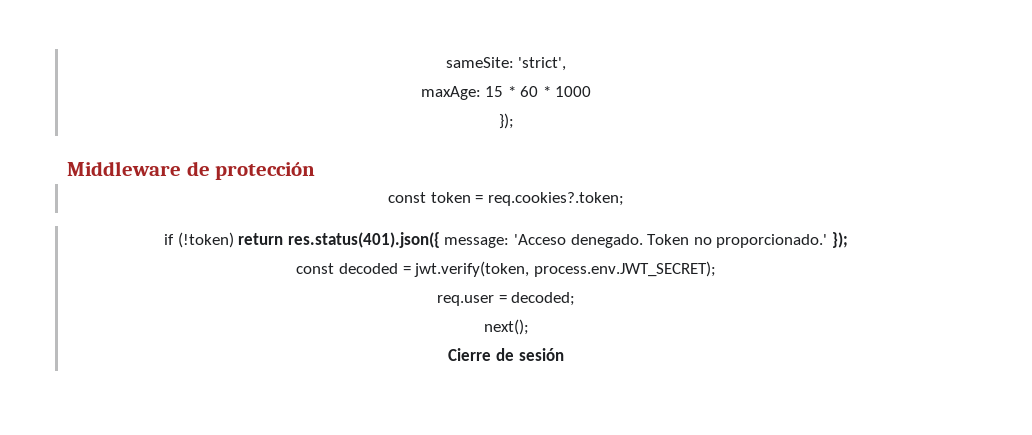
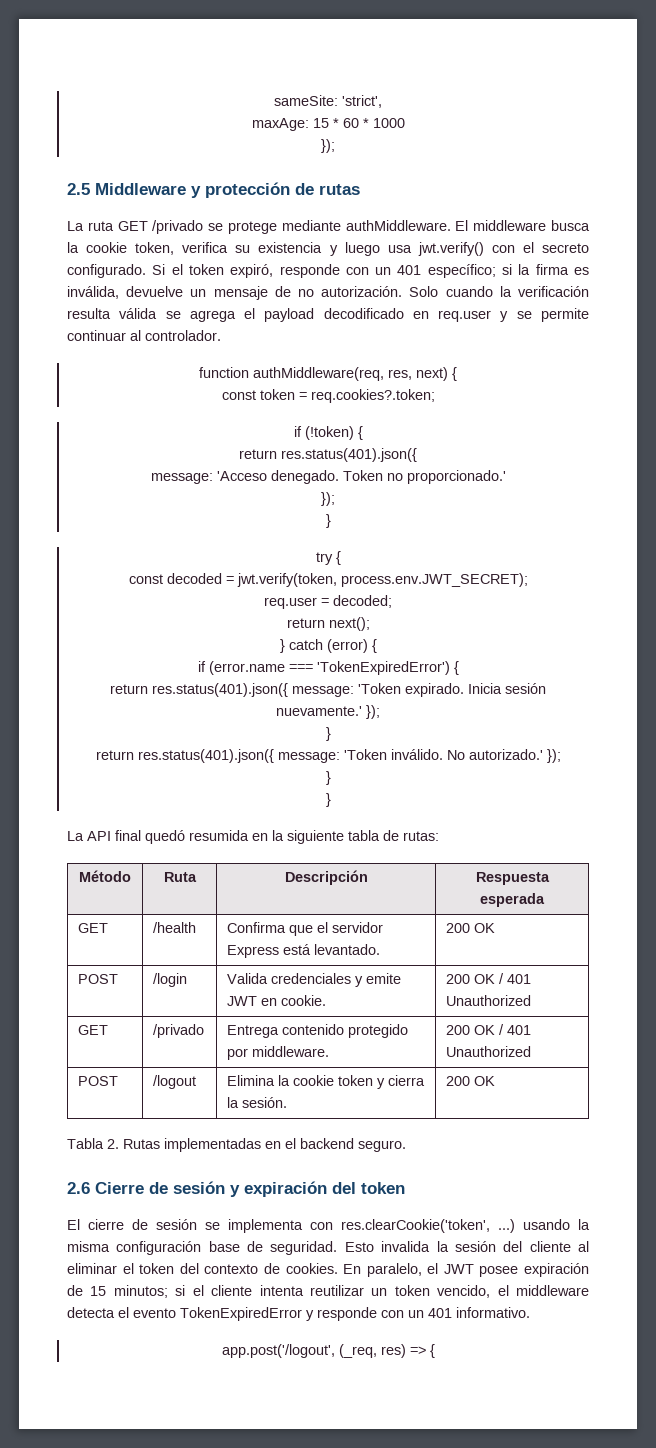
- Middleware de protección
+ 2.5 Middleware y protección de rutas
+ La ruta GET /privado se protege mediante authMiddleware. El middleware busca la cookie token, verifica su existencia y luego usa jwt.verify() con el secreto configurado. Si el token expiró, responde con un 401 específico; si la firma es inválida, devuelve un mensaje de no autorización. Solo cuando la verificación resulta válida se agrega el payload decodificado en req.user y se permite continuar al controlador.
+ function authMiddleware(req, res, next) {
- if (!token) return res.status(401).json({ message: 'Acceso denegado.
+ if (!token) {
+ return res.status(401).json({
+ message: 'Acceso denegado.
- Token no proporcionado.' });
+ Token no proporcionado.'
+ });
+ }
+ try {
- next();
+ return next();
- Cierre de sesión
+ } catch (error) {
+ if (error.name === 'TokenExpiredError') {
+ return res.status(401).json({ message: 'Token expirado. Inicia sesión nuevamente.' });
+ }
+ return res.status(401).json({ message: 'Token inválido. No autorizado.' });
+ }
+ }
+ La API final quedó resumida en la siguiente tabla de rutas:
+ Método | Ruta | Descripción | Respuesta esperada
+ GET | /health | Confirma que el servidor Express está levantado. | 200 OK
+ POST | /login | Valida credenciales y emite JWT en cookie. | 200 OK / 401 Unauthorized
+ GET | /privado | Entrega contenido protegido por middleware. | 200 OK / 401 Unauthorized
+ POST | /logout | Elimina la cookie token y cierra la sesión. | 200 OK
+ Tabla 2. Rutas implementadas en el backend seguro.
+ 2.6 Cierre de sesión y expiración del token
+ El cierre de sesión se implementa con res.clearCookie('token', ...) usando la misma configuración base de seguridad. Esto invalida la sesión del cliente al eliminar el token del contexto de cookies. En paralelo, el JWT posee expiración de 15 minutos; si el cliente intenta reutilizar un token vencido, el middleware detecta el evento TokenExpiredError y responde con un 401 informativo.
+ app.post('/logout', (_req, res) => {

